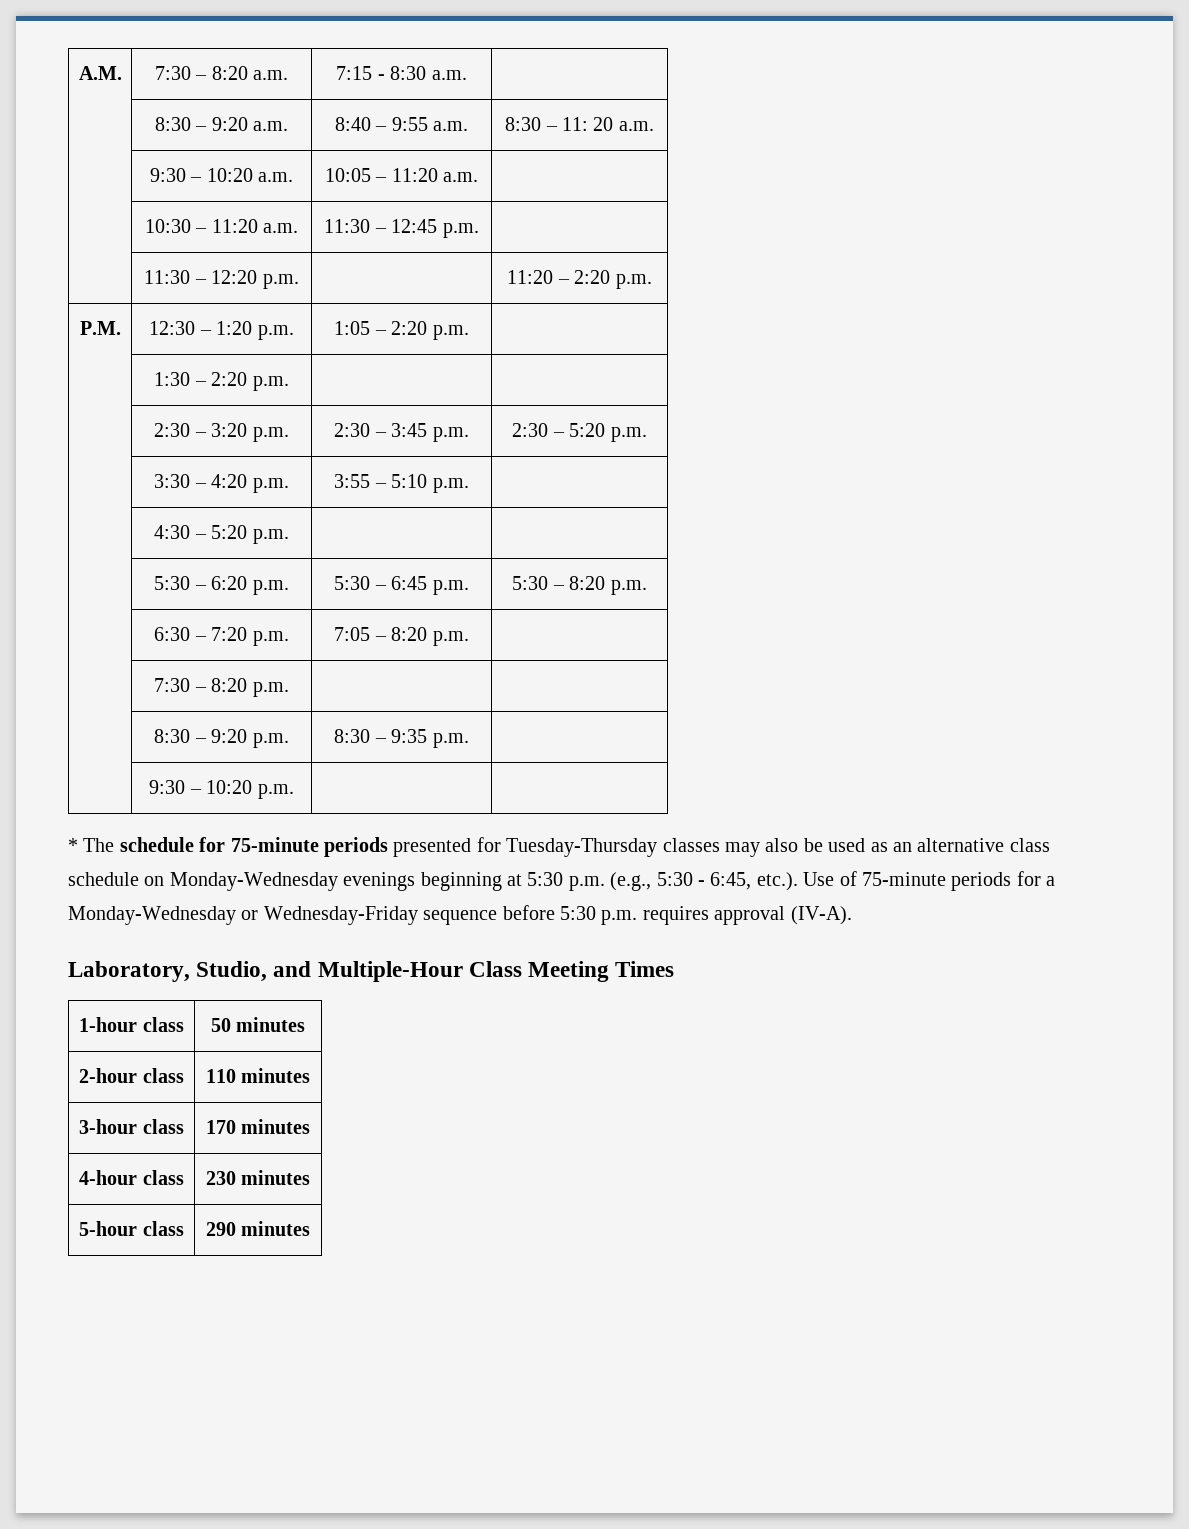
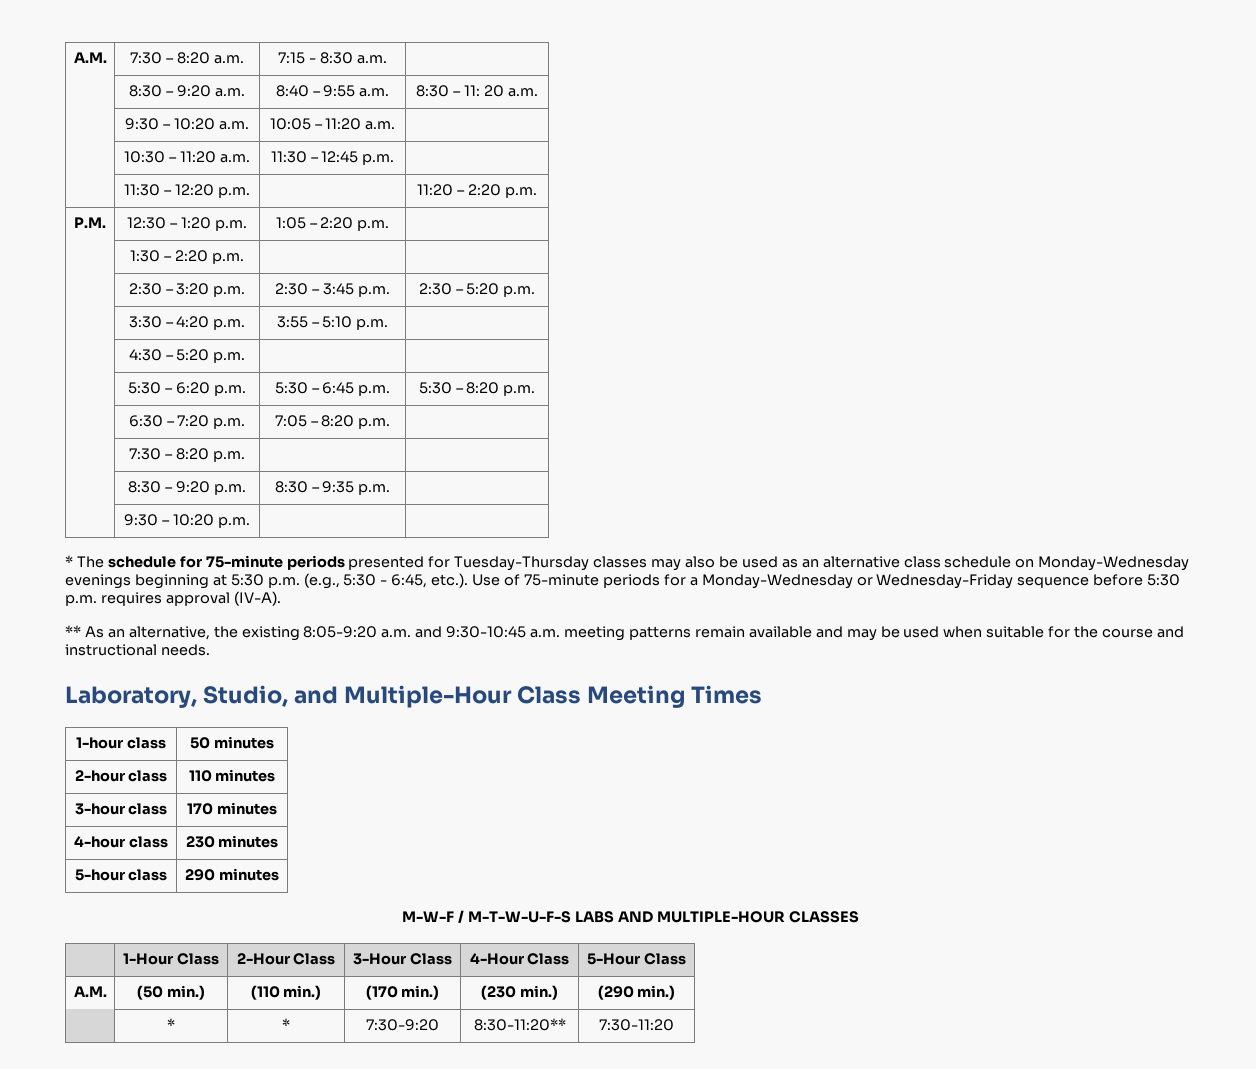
+ ** As an alternative, the existing 8:05-9:20 a.m. and 9:30-10:45 a.m. meeting patterns remain available and may be used when suitable for the course and instructional needs.
+ M-W-F / M-T-W-U-F-S LABS AND MULTIPLE-HOUR CLASSES
+ | 1-Hour Class | 2-Hour Class | 3-Hour Class | 4-Hour Class | 5-Hour Class
+ A.M. | (50 min.) | (110 min.) | (170 min.) | (230 min.) | (290 min.)
+ | * | * | 7:30-9:20 | 8:30-11:20** | 7:30-11:20

